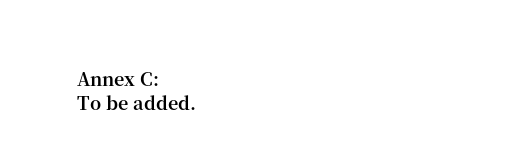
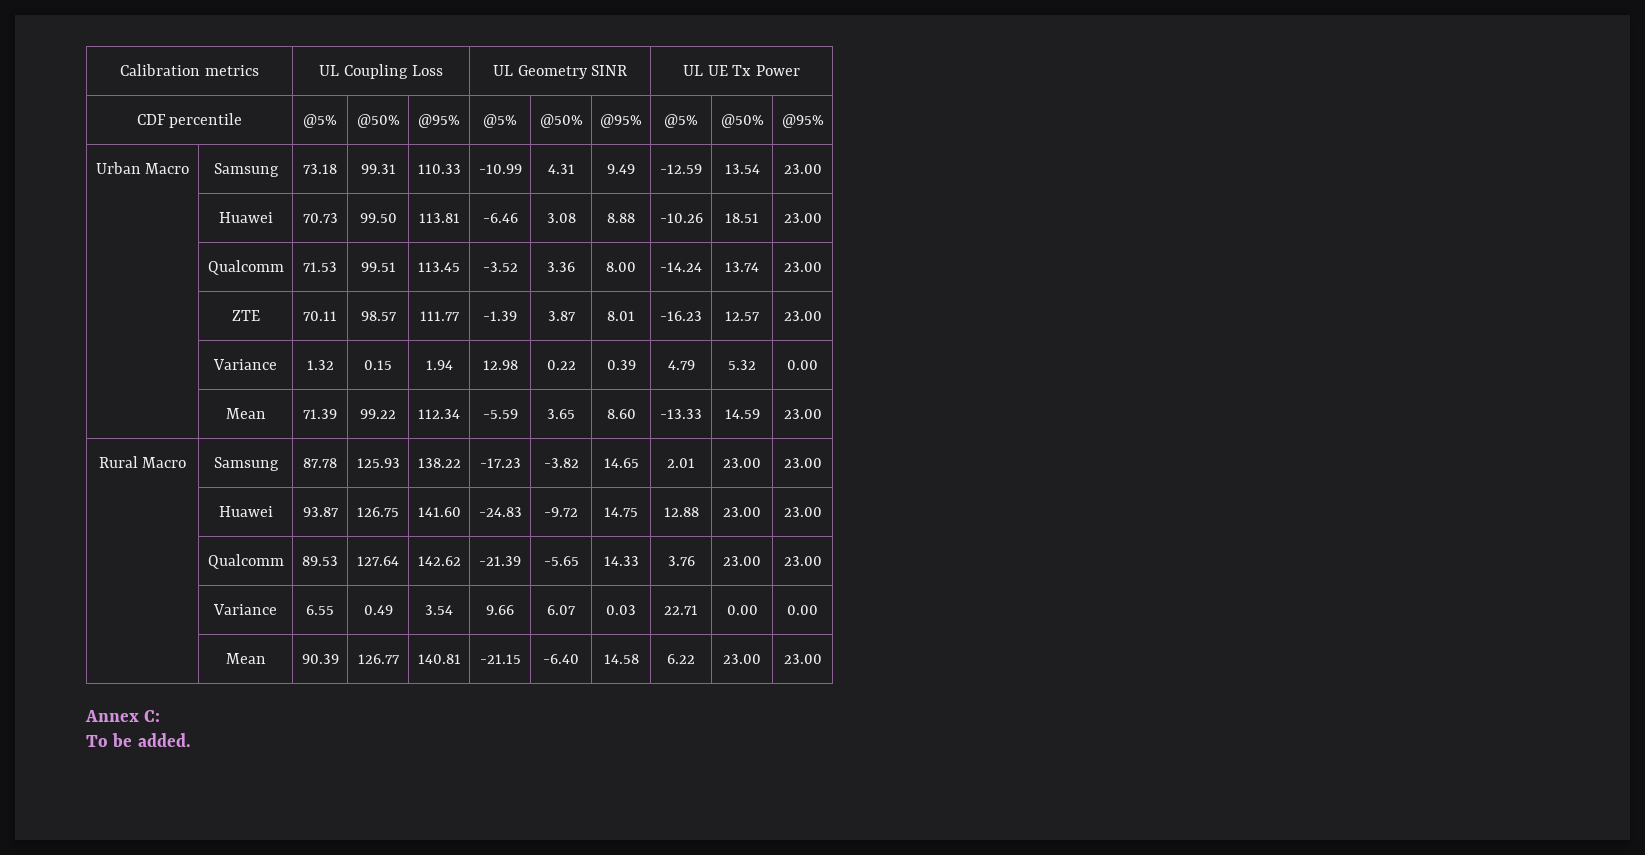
+ Calibration metrics | UL Coupling Loss | UL Geometry SINR | UL UE Tx Power
+ CDF percentile | @5% | @50% | @95% | @5% | @50% | @95% | @5% | @50% | @95%
+ Urban Macro | Samsung | 73.18 | 99.31 | 110.33 | -10.99 | 4.31 | 9.49 | -12.59 | 13.54 | 23.00
+ | Huawei | 70.73 | 99.50 | 113.81 | -6.46 | 3.08 | 8.88 | -10.26 | 18.51 | 23.00
+ | Qualcomm | 71.53 | 99.51 | 113.45 | -3.52 | 3.36 | 8.00 | -14.24 | 13.74 | 23.00
+ | ZTE | 70.11 | 98.57 | 111.77 | -1.39 | 3.87 | 8.01 | -16.23 | 12.57 | 23.00
+ | Variance | 1.32 | 0.15 | 1.94 | 12.98 | 0.22 | 0.39 | 4.79 | 5.32 | 0.00
+ | Mean | 71.39 | 99.22 | 112.34 | -5.59 | 3.65 | 8.60 | -13.33 | 14.59 | 23.00
+ Rural Macro | Samsung | 87.78 | 125.93 | 138.22 | -17.23 | -3.82 | 14.65 | 2.01 | 23.00 | 23.00
+ | Huawei | 93.87 | 126.75 | 141.60 | -24.83 | -9.72 | 14.75 | 12.88 | 23.00 | 23.00
+ | Qualcomm | 89.53 | 127.64 | 142.62 | -21.39 | -5.65 | 14.33 | 3.76 | 23.00 | 23.00
+ | Variance | 6.55 | 0.49 | 3.54 | 9.66 | 6.07 | 0.03 | 22.71 | 0.00 | 0.00
+ | Mean | 90.39 | 126.77 | 140.81 | -21.15 | -6.40 | 14.58 | 6.22 | 23.00 | 23.00

